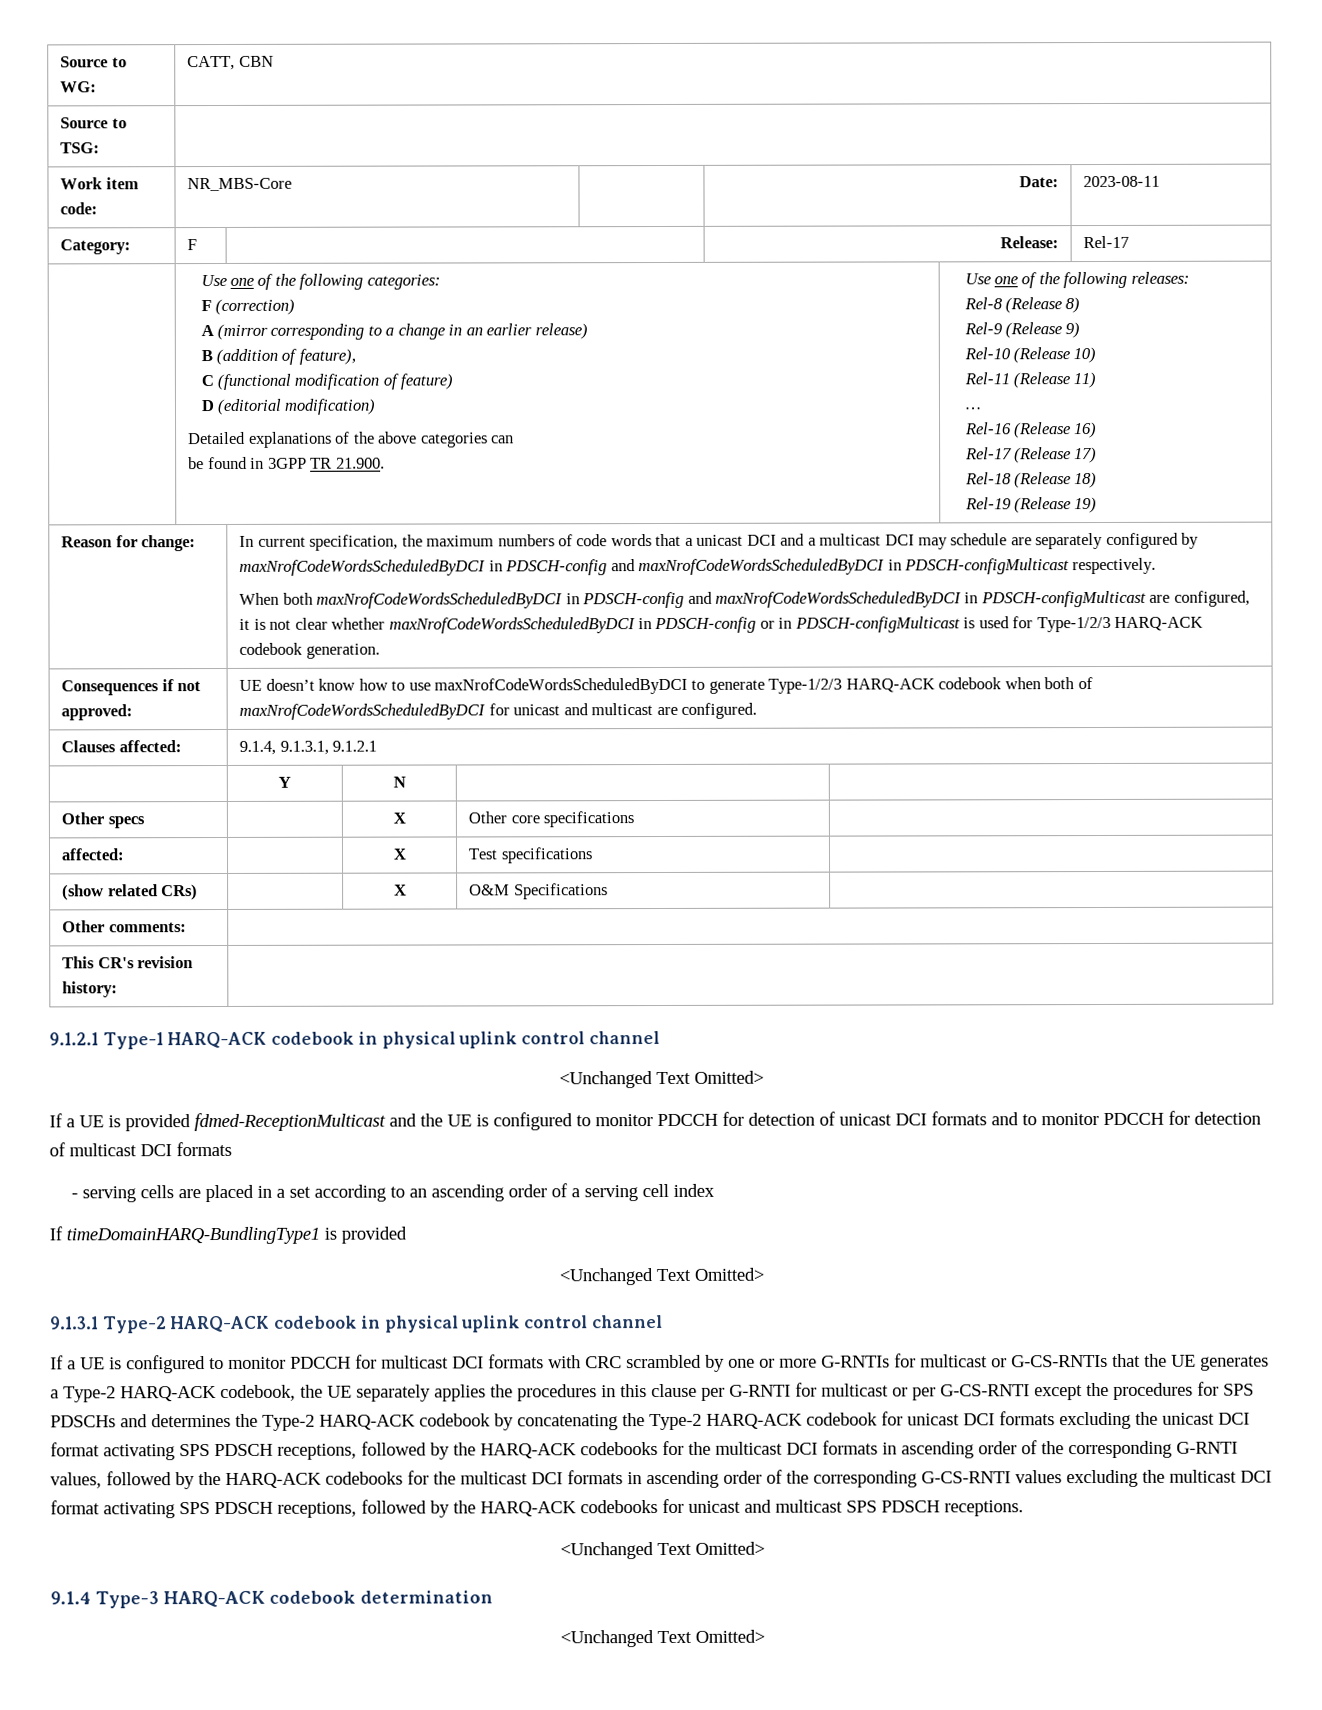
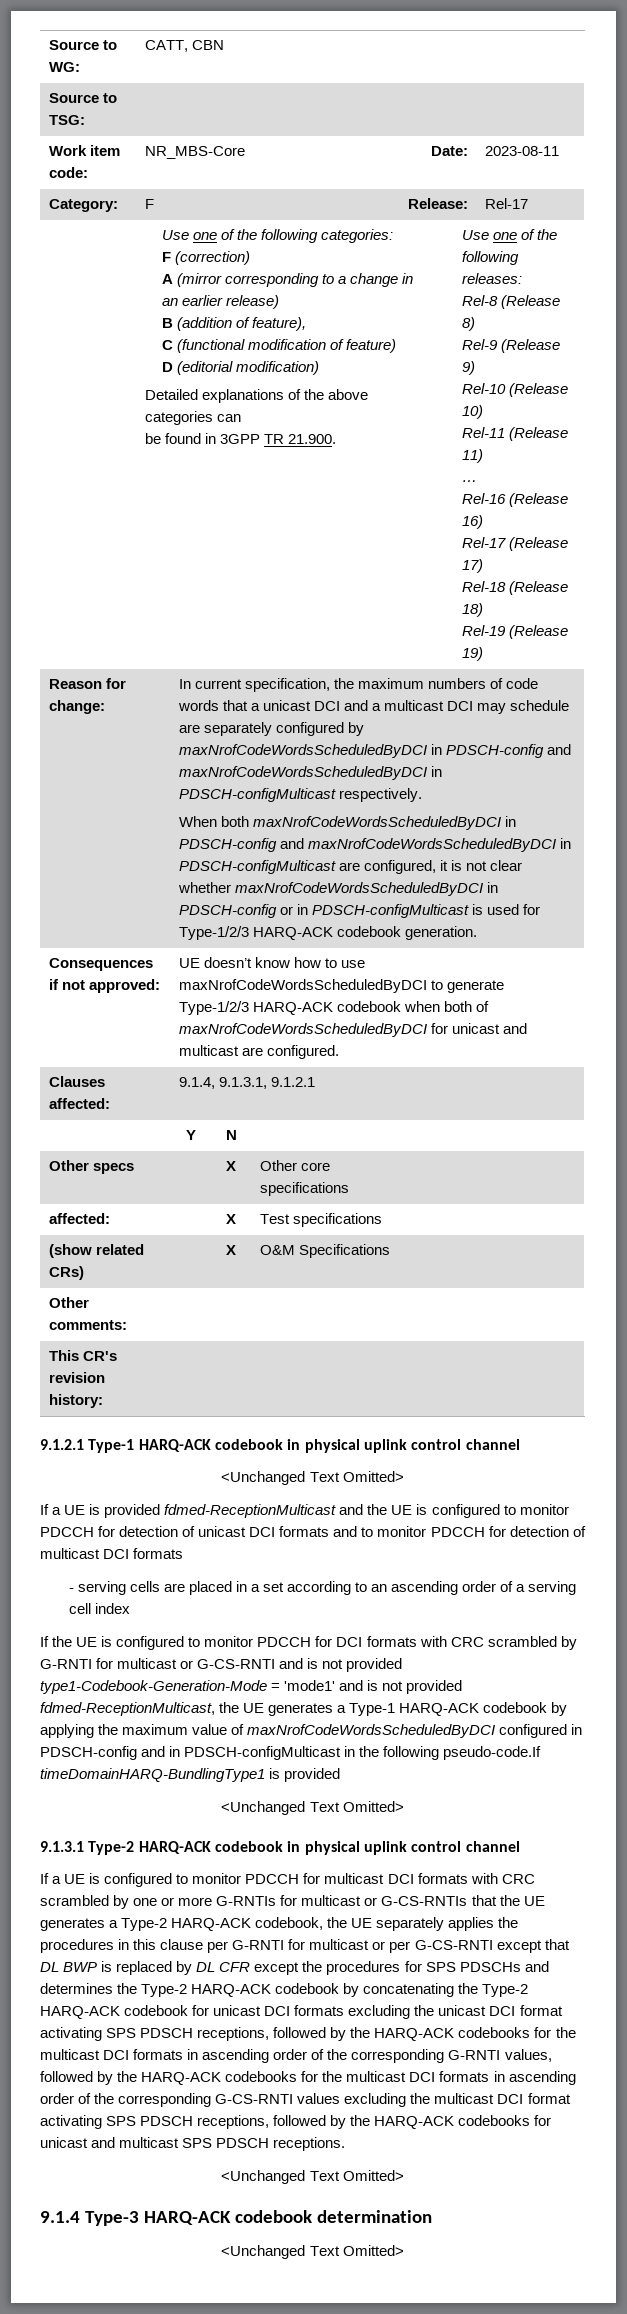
- If timeDomainHARQ-BundlingType1 is provided
+ If the UE is configured to monitor PDCCH for DCI formats with CRC scrambled by G-RNTI for multicast or G-CS-RNTI and is not provided type1-Codebook-Generation-Mode = 'mode1' and is not provided fdmed-ReceptionMulticast, the UE generates a Type-1 HARQ-ACK codebook by applying the maximum value of maxNrofCodeWordsScheduledByDCI configured in PDSCH-config and in PDSCH-configMulticast in the following pseudo-code.If timeDomainHARQ-BundlingType1 is provided
- If a UE is configured to monitor PDCCH for multicast DCI formats with CRC scrambled by one or more G-RNTIs for multicast or G-CS-RNTIs that the UE generates a Type-2 HARQ-ACK codebook, the UE separately applies the procedures in this clause per G-RNTI for multicast or per G-CS-RNTI except the procedures for SPS PDSCHs and determines the Type-2 HARQ-ACK codebook by concatenating the Type-2 HARQ-ACK codebook for unicast DCI formats excluding the unicast DCI format activating SPS PDSCH receptions, followed by the HARQ-ACK codebooks for the multicast DCI formats in ascending order of the corresponding G-RNTI values, followed by the HARQ-ACK codebooks for the multicast DCI formats in ascending order of the corresponding G-CS-RNTI values excluding the multicast DCI format activating SPS PDSCH receptions, followed by the HARQ-ACK codebooks for unicast and multicast SPS PDSCH receptions.
+ If a UE is configured to monitor PDCCH for multicast DCI formats with CRC scrambled by one or more G-RNTIs for multicast or G-CS-RNTIs that the UE generates a Type-2 HARQ-ACK codebook, the UE separately applies the procedures in this clause per G-RNTI for multicast or per G-CS-RNTI except that DL BWP is replaced by DL CFR except the procedures for SPS PDSCHs and determines the Type-2 HARQ-ACK codebook by concatenating the Type-2 HARQ-ACK codebook for unicast DCI formats excluding the unicast DCI format activating SPS PDSCH receptions, followed by the HARQ-ACK codebooks for the multicast DCI formats in ascending order of the corresponding G-RNTI values, followed by the HARQ-ACK codebooks for the multicast DCI formats in ascending order of the corresponding G-CS-RNTI values excluding the multicast DCI format activating SPS PDSCH receptions, followed by the HARQ-ACK codebooks for unicast and multicast SPS PDSCH receptions.

